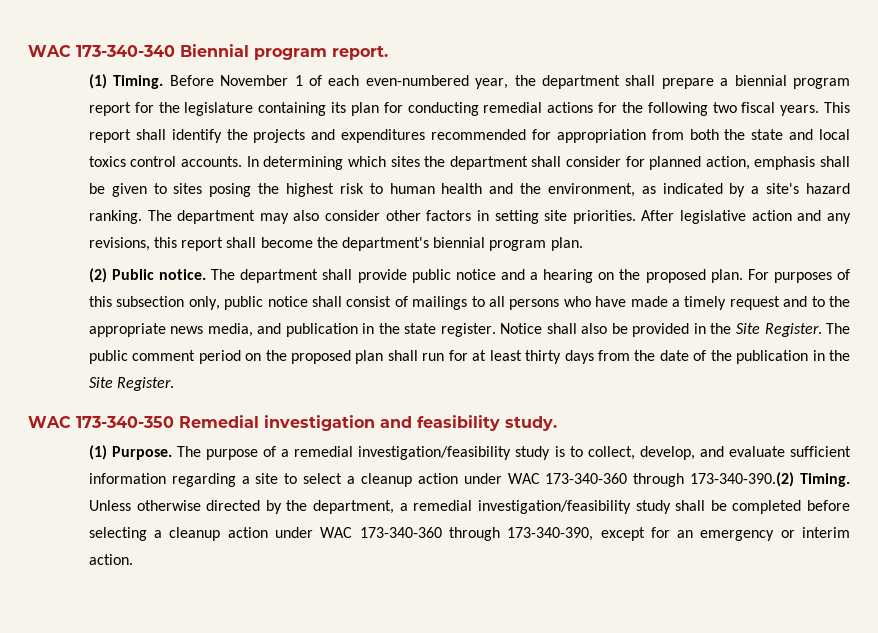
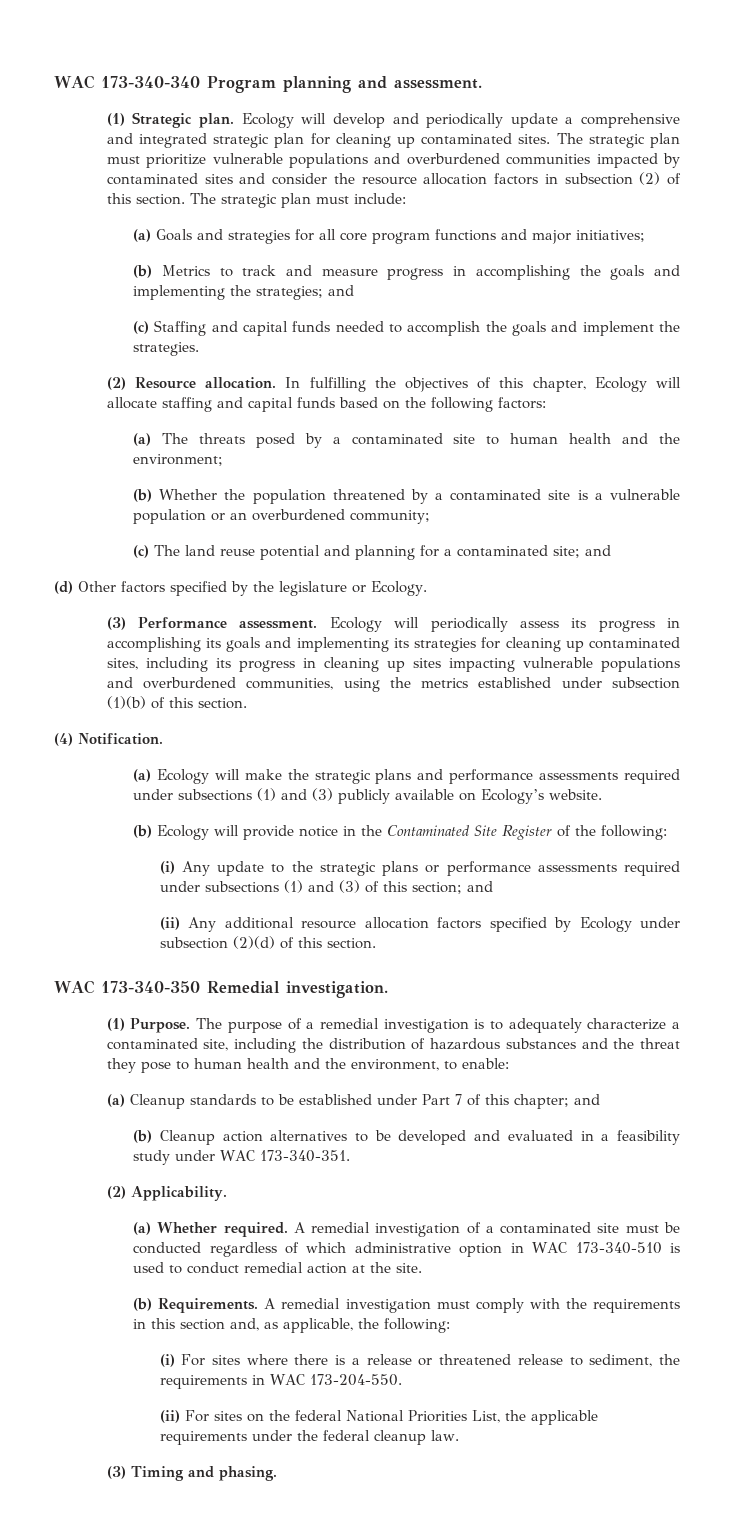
- WAC 173-340-340 Biennial program report.
- (1) Timing. Before November 1 of each even-numbered year, the department shall prepare a biennial program report for the legislature containing its plan for conducting remedial actions for the following two fiscal years. This report shall identify the projects and expenditures recommended for appropriation from both the state and local toxics control accounts. In determining which sites the department shall consider for planned action, emphasis shall be given to sites posing the highest risk to human health and the environment, as indicated by a site's hazard ranking. The department may also consider other factors in setting site priorities. After legislative action and any revisions, this report shall become the department's biennial program plan.
- (2) Public notice. The department shall provide public notice and a hearing on the proposed plan. For purposes of this subsection only, public notice shall consist of mailings to all persons who have made a timely request and to the appropriate news media, and publication in the state register. Notice shall also be provided in the Site Register. The public comment period on the proposed plan shall run for at least thirty days from the date of the publication in the Site Register.
+ WAC 173-340-340 Program planning and assessment.
+ (1) Strategic plan. Ecology will develop and periodically update a comprehensive and integrated strategic plan for cleaning up contaminated sites. The strategic plan must prioritize vulnerable populations and overburdened communities impacted by contaminated sites and consider the resource allocation factors in subsection (2) of this section. The strategic plan must include:
+ (a) Goals and strategies for all core program functions and major initiatives;
+ (b) Metrics to track and measure progress in accomplishing the goals and implementing the strategies; and
+ (c) Staffing and capital funds needed to accomplish the goals and implement the strategies.
+ (2) Resource allocation. In fulfilling the objectives of this chapter, Ecology will allocate staffing and capital funds based on the following factors:
+ (a) The threats posed by a contaminated site to human health and the environment;
+ (b) Whether the population threatened by a contaminated site is a vulnerable population or an overburdened community;
+ (c) The land reuse potential and planning for a contaminated site; and
+ (d) Other factors specified by the legislature or Ecology.
+ (3) Performance assessment. Ecology will periodically assess its progress in accomplishing its goals and implementing its strategies for cleaning up contaminated sites, including its progress in cleaning up sites impacting vulnerable populations and overburdened communities, using the metrics established under subsection (1)(b) of this section.
+ (4) Notification.
+ (a) Ecology will make the strategic plans and performance assessments required under subsections (1) and (3) publicly available on Ecology’s website.
+ (b) Ecology will provide notice in the Contaminated Site Register of the following:
+ (i) Any update to the strategic plans or performance assessments required under subsections (1) and (3) of this section; and
+ (ii) Any additional resource allocation factors specified by Ecology under subsection (2)(d) of this section.
- WAC 173-340-350 Remedial investigation and feasibility study.
+ WAC 173-340-350 Remedial investigation.
- The purpose of a remedial investigation/feasibility study is to collect, develop, and evaluate sufficient information regarding a site to select a cleanup action under WAC 173-340-360 through 173-340-390.(2) Timing. Unless otherwise directed by the department, a remedial investigation/feasibility study shall be completed before selecting a cleanup action under WAC 173-340-360 through 173-340-390, except for an emergency or interim action.
+ The purpose of a remedial investigation is to adequately characterize a contaminated site, including the distribution of hazardous substances and the threat they pose to human health and the environment, to enable:
+ (a) Cleanup standards to be established under Part 7 of this chapter; and
+ (b) Cleanup action alternatives to be developed and evaluated in a feasibility study under WAC 173-340-351.
+ (2) Applicability.
+ (a) Whether required. A remedial investigation of a contaminated site must be conducted regardless of which administrative option in WAC 173-340-510 is used to conduct remedial action at the site.
+ (b) Requirements. A remedial investigation must comply with the requirements in this section and, as applicable, the following:
+ (i) For sites where there is a release or threatened release to sediment, the requirements in WAC 173-204-550.
+ (ii) For sites on the federal National Priorities List, the applicable requirements under the federal cleanup law.
+ (3) Timing and phasing.

